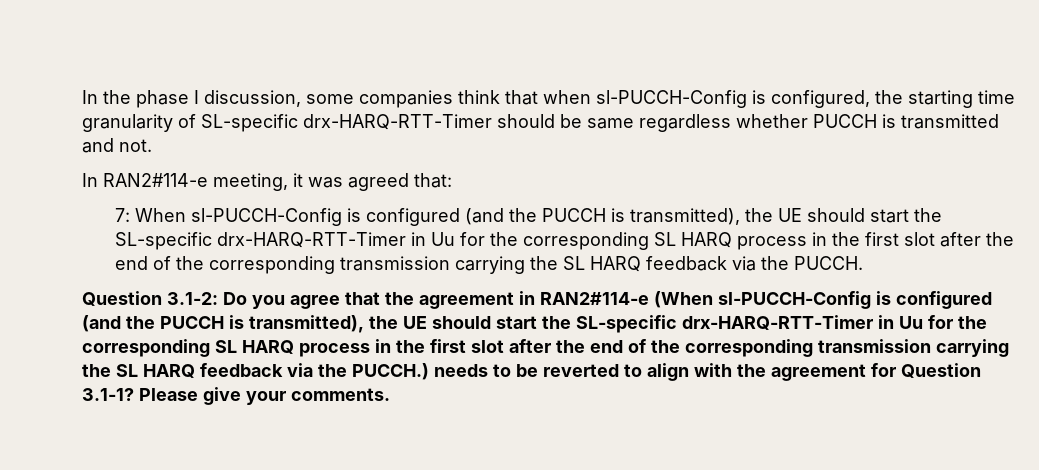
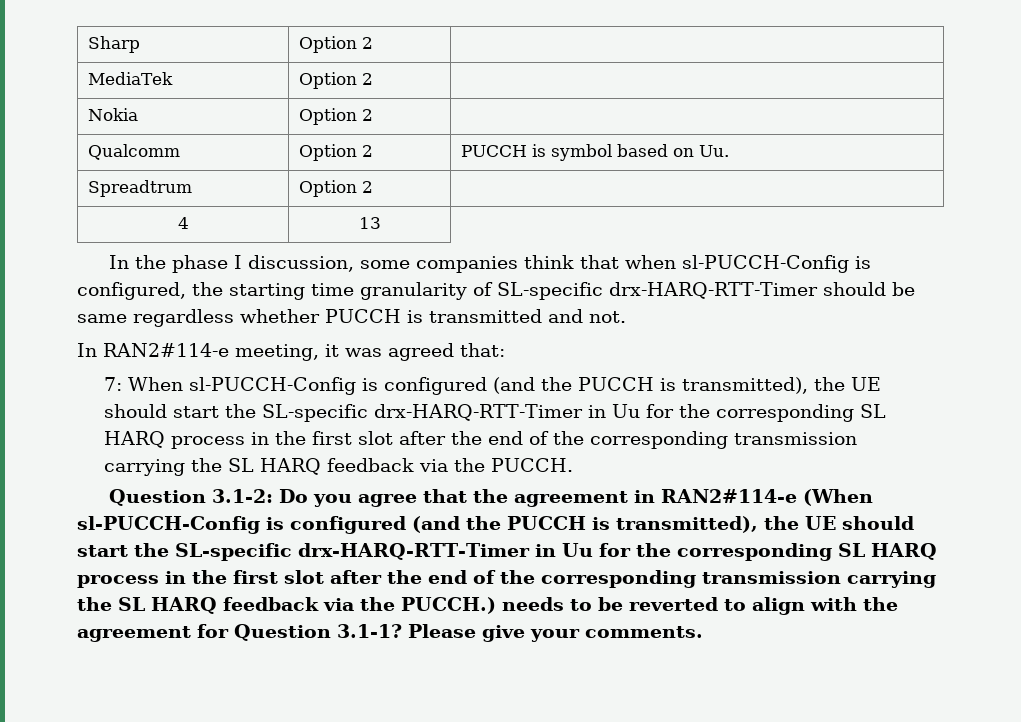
+ Sharp | Option 2 |
+ MediaTek | Option 2 |
+ Nokia | Option 2 |
+ Qualcomm | Option 2 | PUCCH is symbol based on Uu.
+ Spreadtrum | Option 2 |
+ 4 | 13

